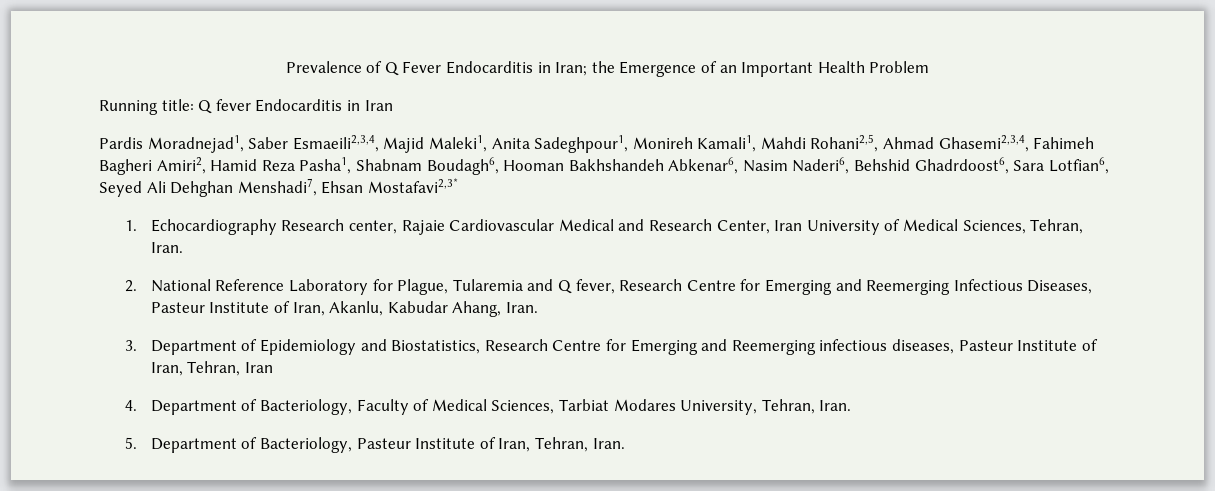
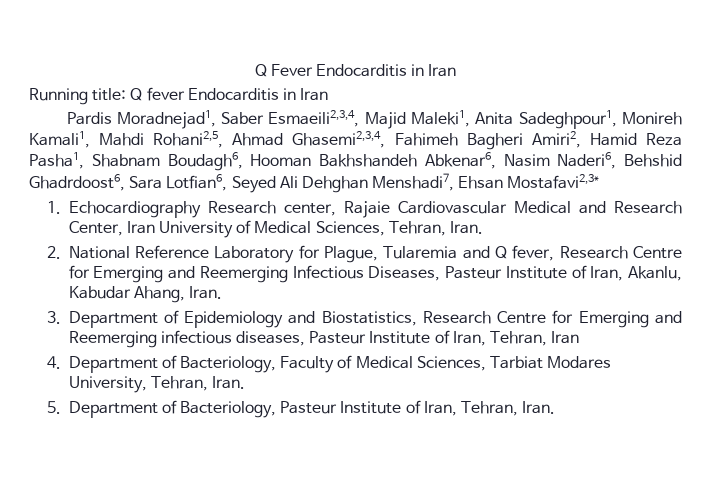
- Prevalence of Q Fever Endocarditis in Iran; the Emergence of an Important Health Problem
+ Q Fever Endocarditis in Iran

